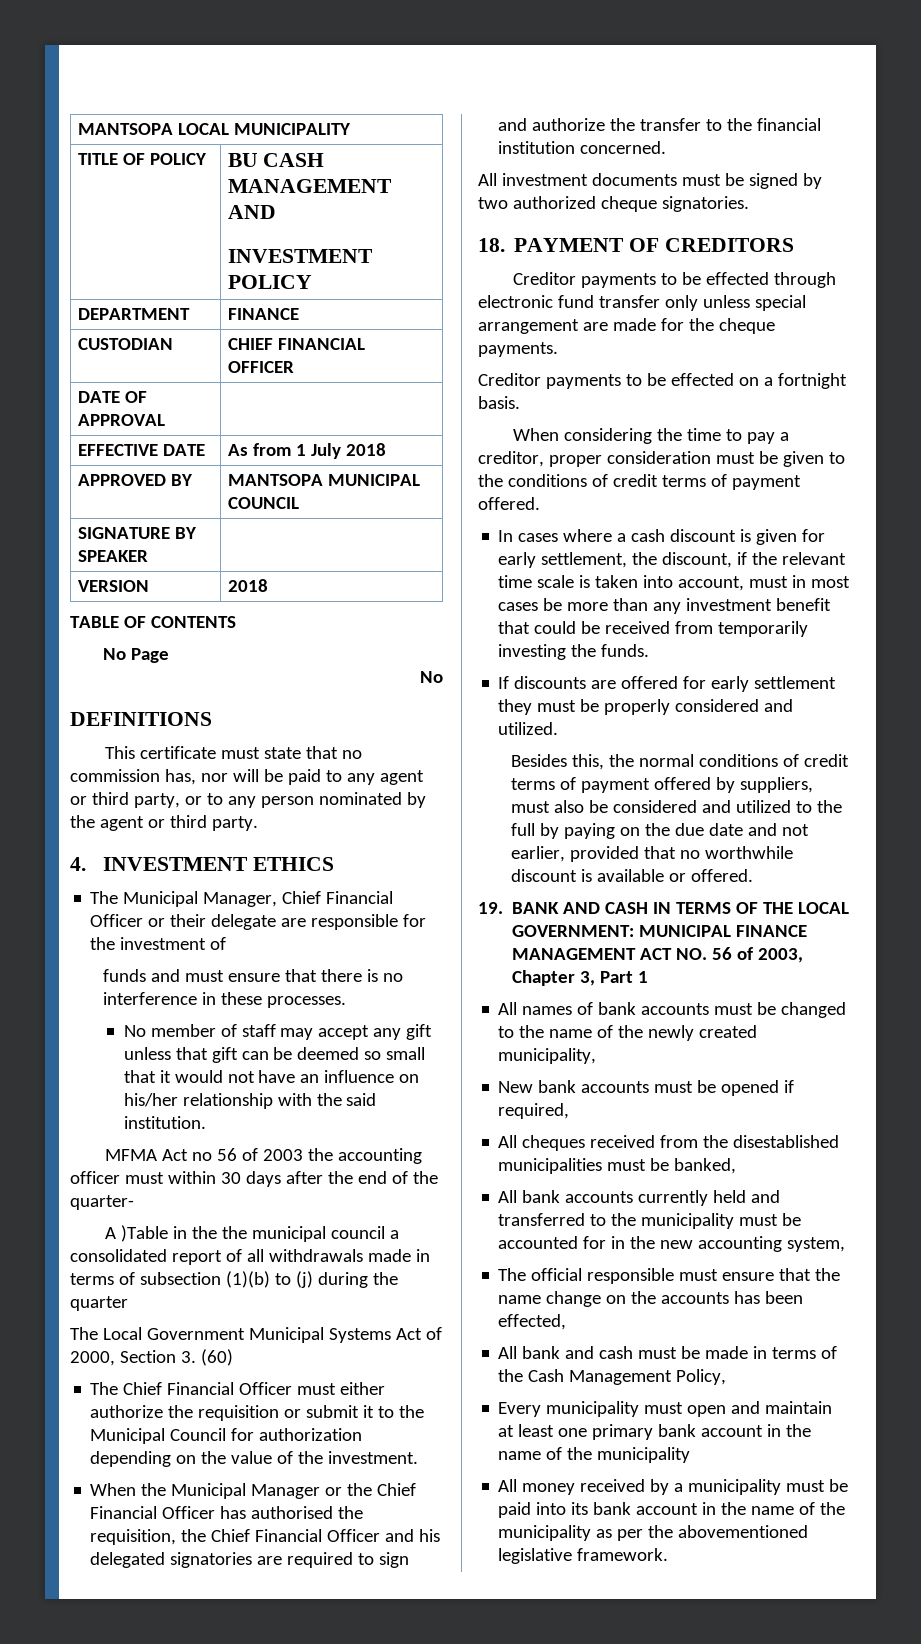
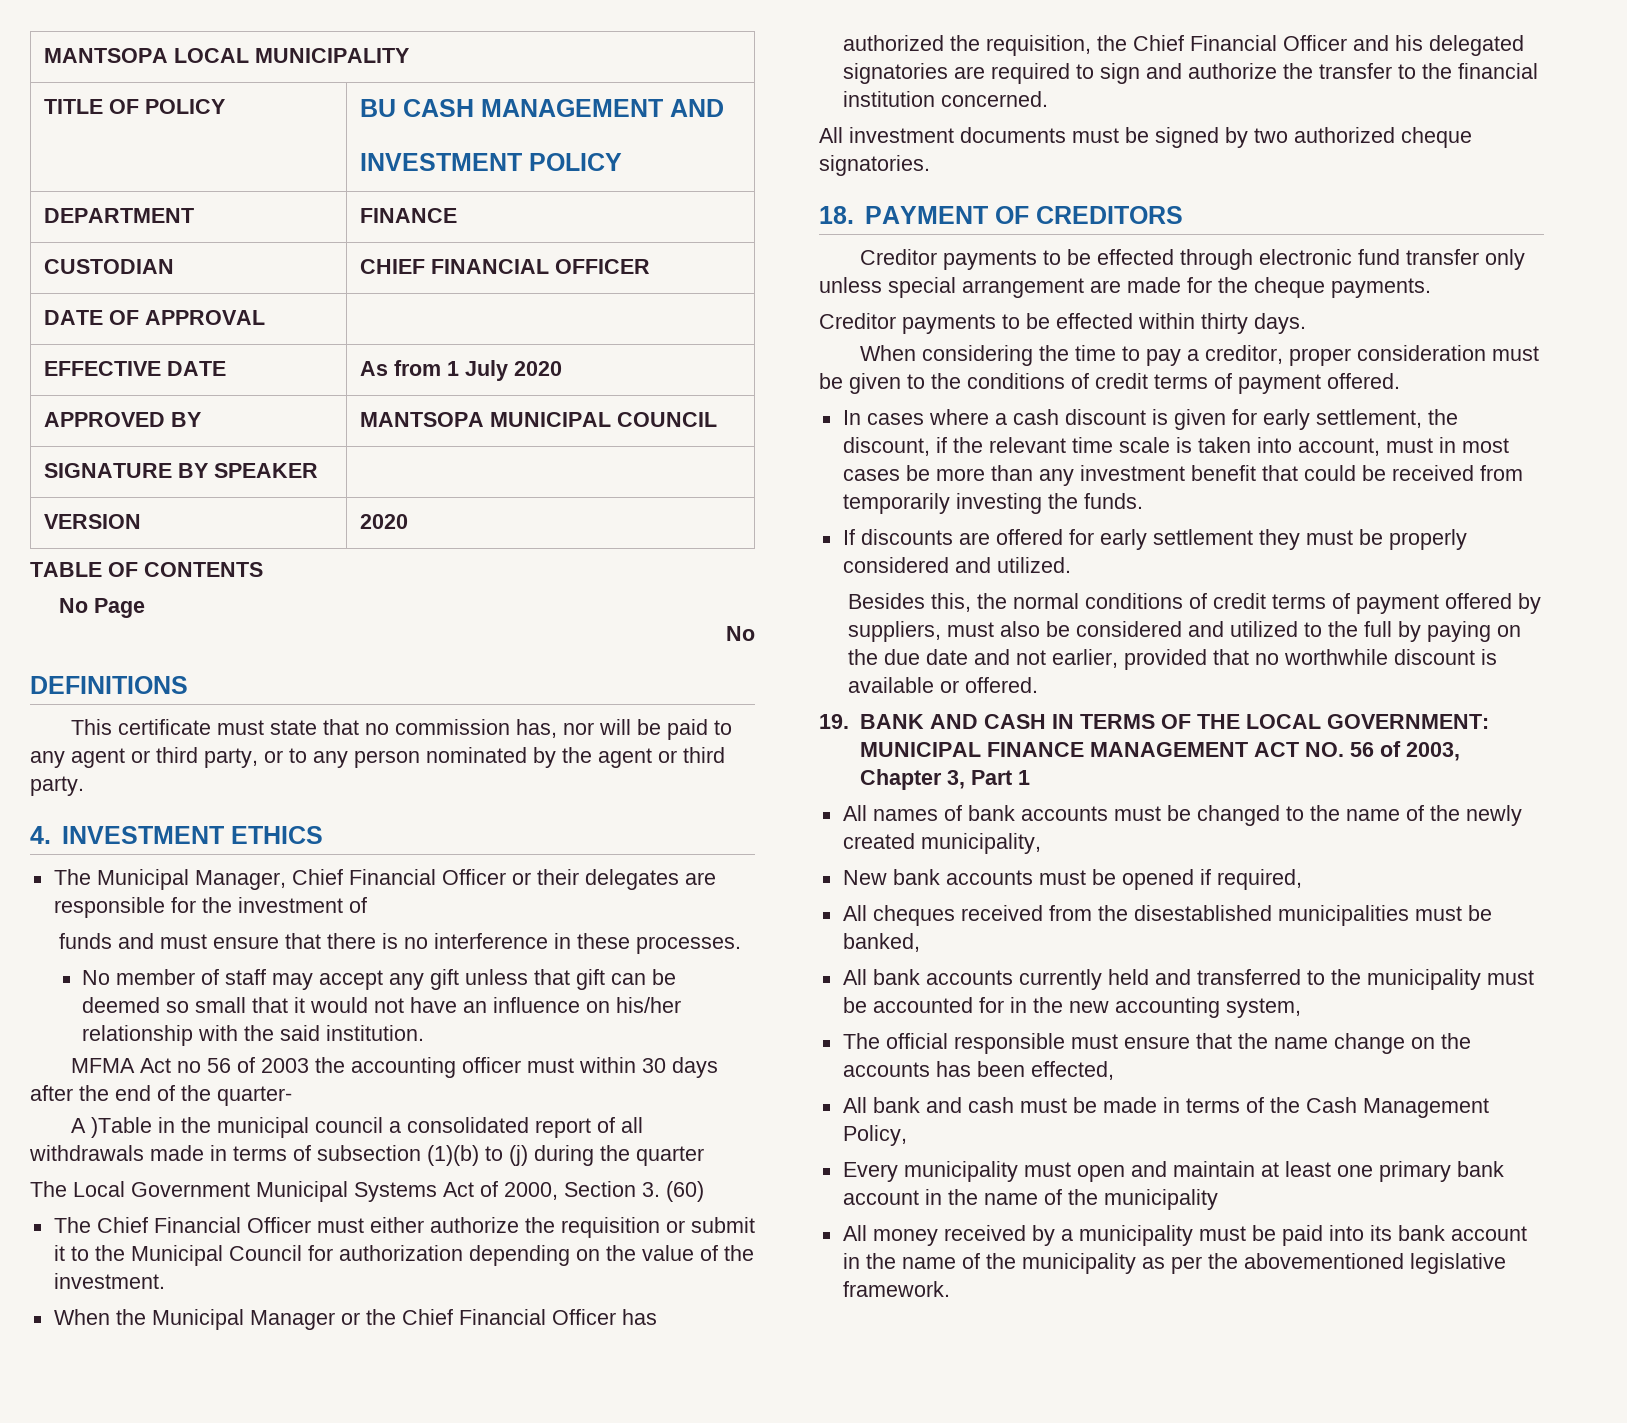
- EFFECTIVE DATE | As from 1 July 2018
+ EFFECTIVE DATE | As from 1 July 2020
- VERSION | 2018
+ VERSION | 2020
- The Municipal Manager, Chief Financial Officer or their delegate are responsible for the investment of
+ The Municipal Manager, Chief Financial Officer or their delegates are responsible for the investment of
- A )Table in the the municipal council a consolidated report of all withdrawals made in terms of subsection (1)(b) to (j) during the quarter
+ A )Table in the municipal council a consolidated report of all withdrawals made in terms of subsection (1)(b) to (j) during the quarter
- When the Municipal Manager or the Chief Financial Officer has authorised the requisition, the Chief Financial Officer and his delegated signatories are required to sign and authorize the transfer to the financial institution concerned.
+ When the Municipal Manager or the Chief Financial Officer has authorized the requisition, the Chief Financial Officer and his delegated signatories are required to sign and authorize the transfer to the financial institution concerned.
- Creditor payments to be effected on a fortnight basis.
+ Creditor payments to be effected within thirty days.

